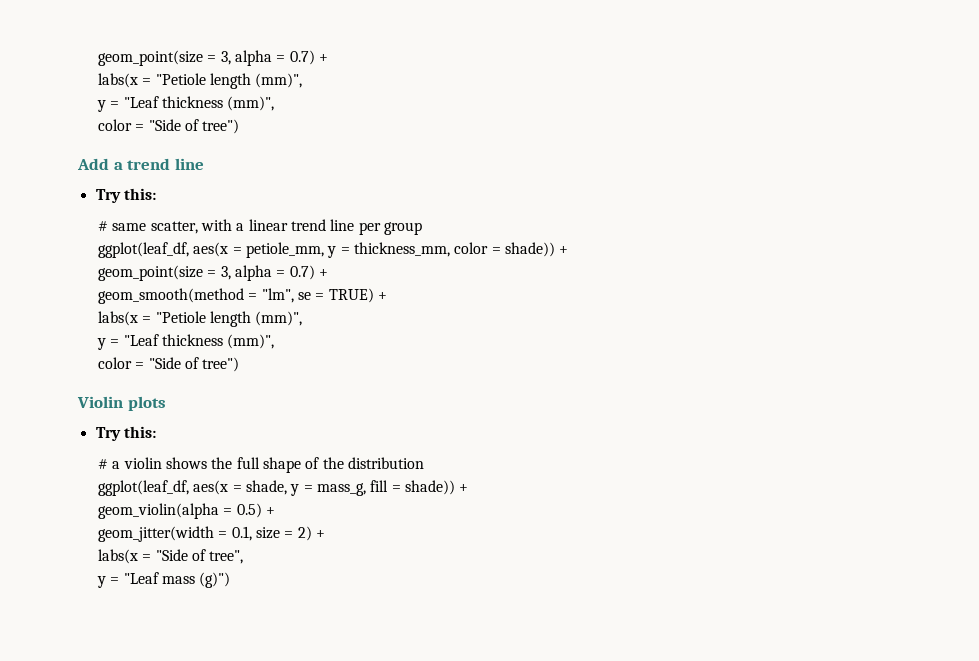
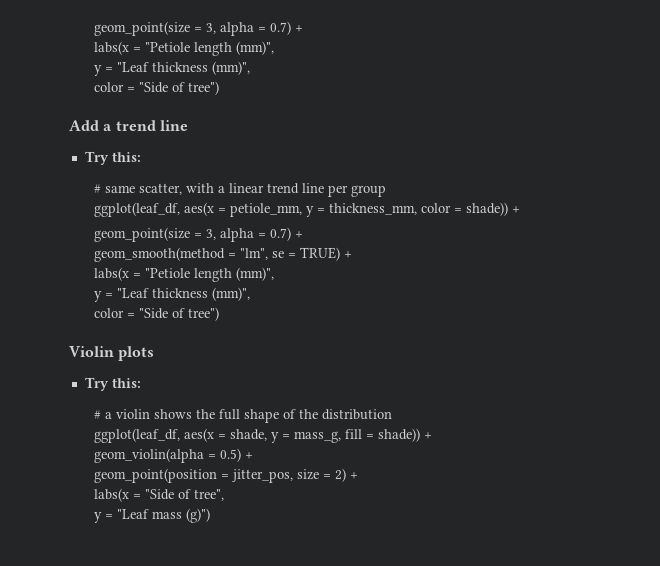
- geom_jitter(width = 0.1, size = 2) +
+ geom_point(position = jitter_pos, size = 2) +

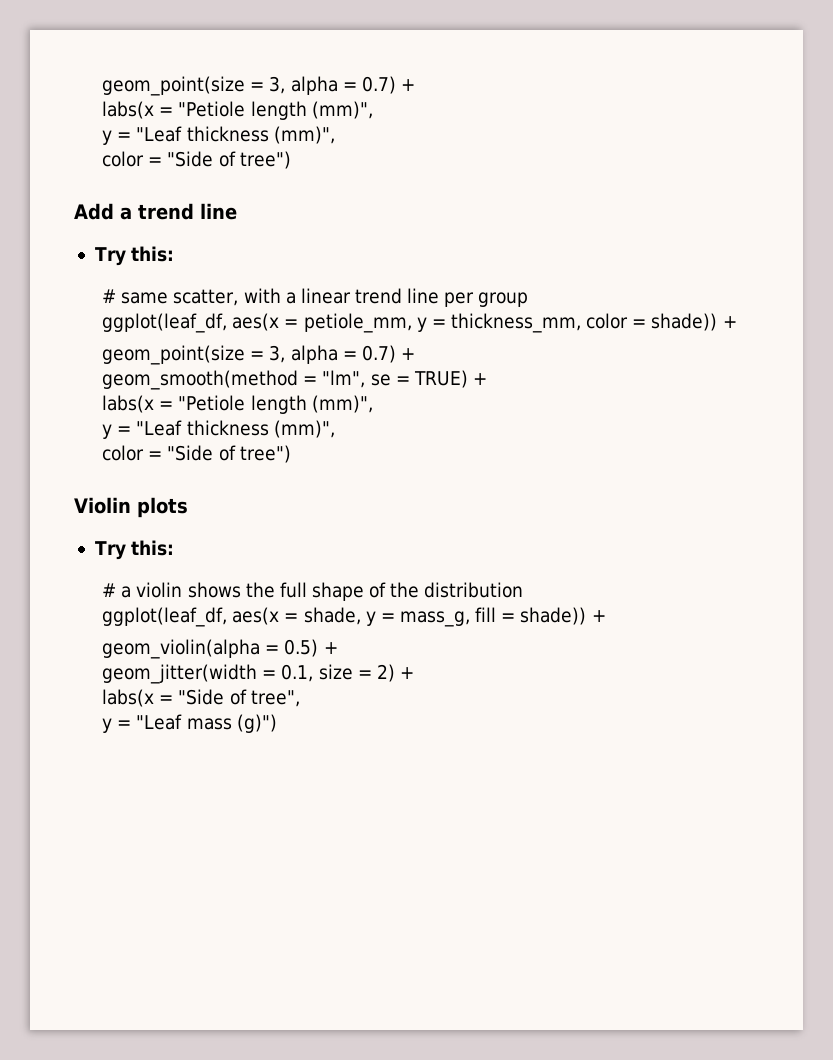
- geom_point(position = jitter_pos, size = 2) +
+ geom_jitter(width = 0.1, size = 2) +

